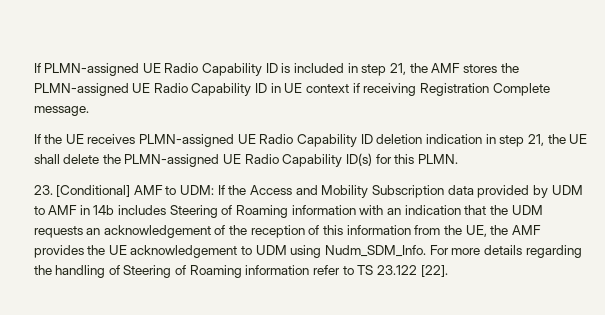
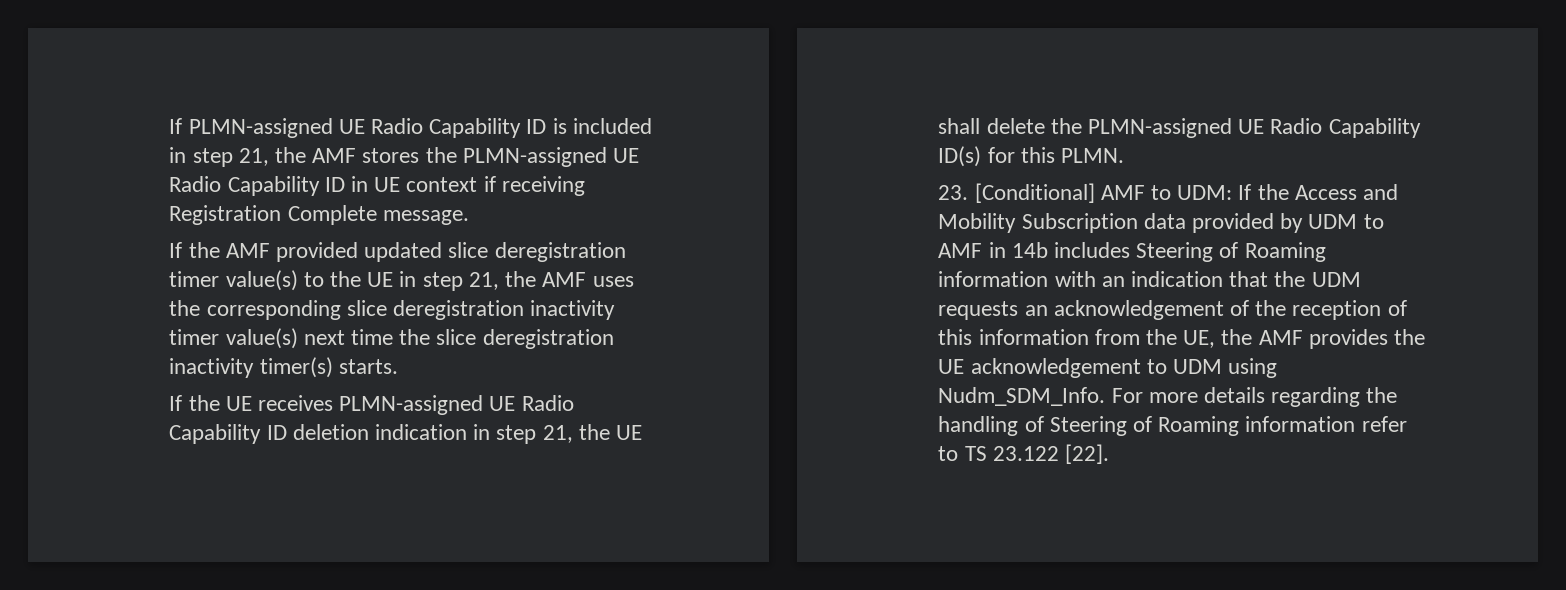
+ If the AMF provided updated slice deregistration timer value(s) to the UE in step 21, the AMF uses the corresponding slice deregistration inactivity timer value(s) next time the slice deregistration inactivity timer(s) starts.

